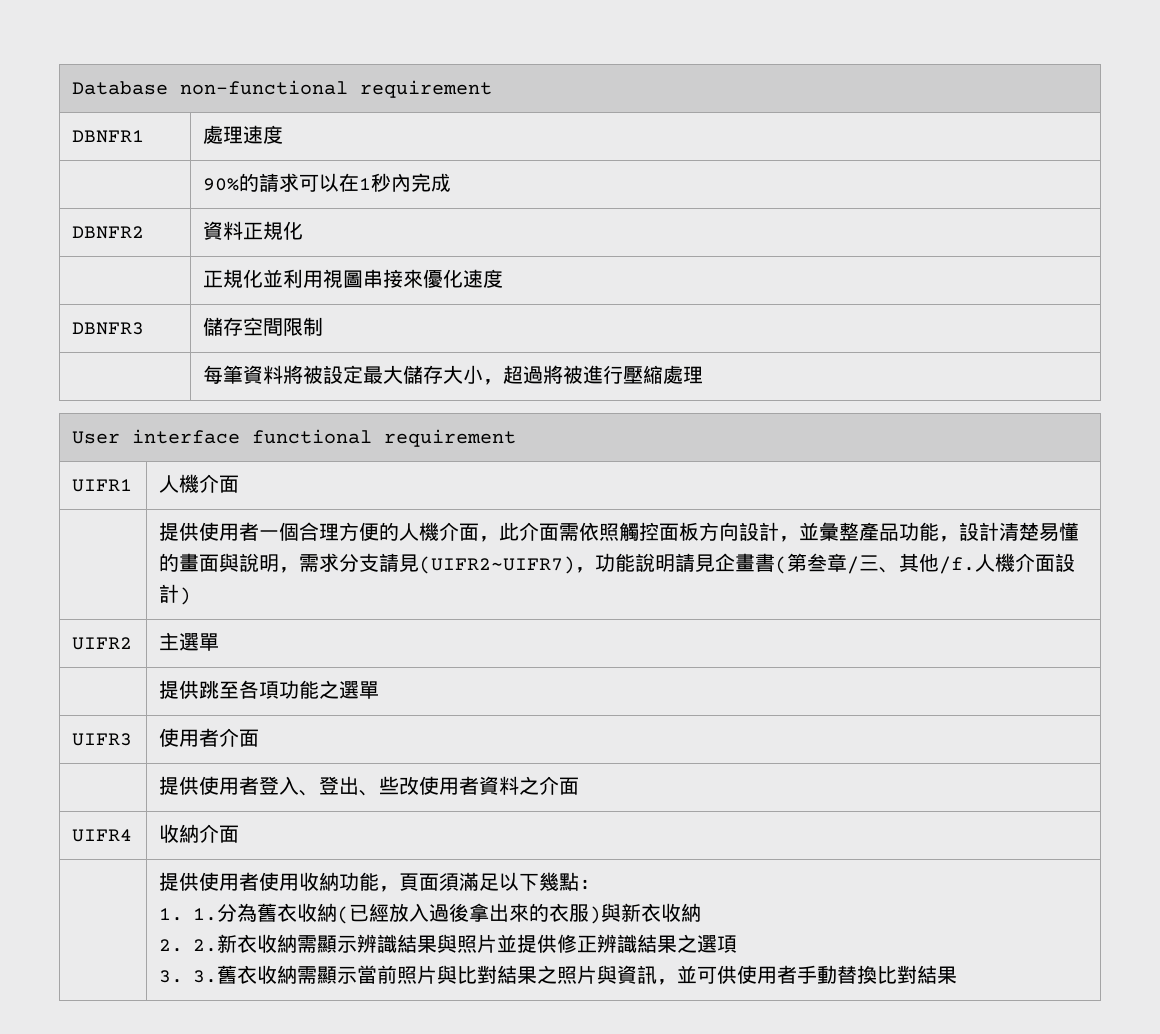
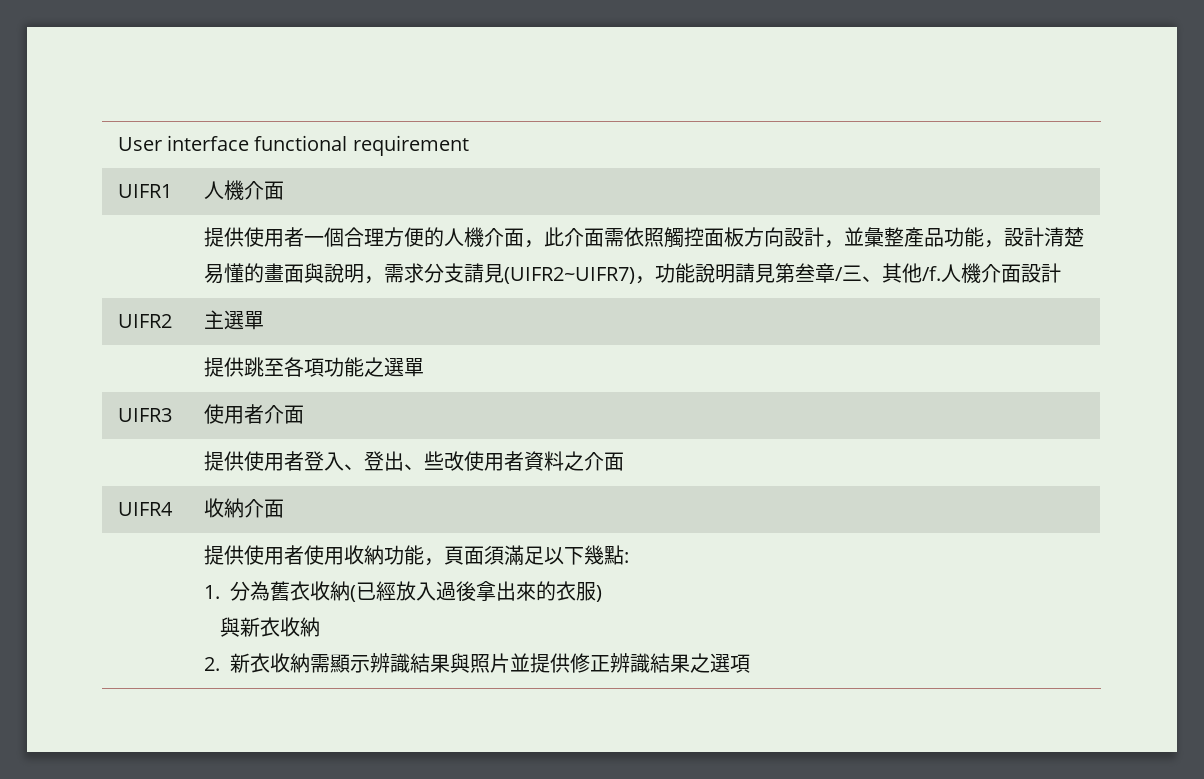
- Database non-functional requirement
- DBNFR1 | 處理速度
- | 90%的請求可以在1秒內完成
- DBNFR2 | 資料正規化
- | 正規化並利用視圖串接來優化速度
- DBNFR3 | 儲存空間限制
- | 每筆資料將被設定最大儲存大小，超過將被進行壓縮處理
- 提供使用者一個合理方便的人機介面，此介面需依照觸控面板方向設計，並彙整產品功能，設計清楚易懂的畫面與說明，需求分支請見(UIFR2~UIFR7)，功能說明請見企畫書(第叁章/三、其他/f.
+ 提供使用者一個合理方便的人機介面，此介面需依照觸控面板方向設計，並彙整產品功能，設計清楚易懂的畫面與說明，需求分支請見(UIFR2~UIFR7)，功能說明請見第叁章/三、其他/f.
- 人機介面設計)
+ 人機介面設計
- 1. 1.分為舊衣收納(已經放入過後拿出來的衣服)與新衣收納
+ 1.分為舊衣收納(已經放入過後拿出來的衣服)
+ 與新衣收納
- 2. 2.新衣收納需顯示辨識結果與照片並提供修正辨識結果之選項
+ 2.新衣收納需顯示辨識結果與照片並提供修正辨識結果之選項
- 3. 3.舊衣收納需顯示當前照片與比對結果之照片與資訊，並可供使用者手動替換比對結果

